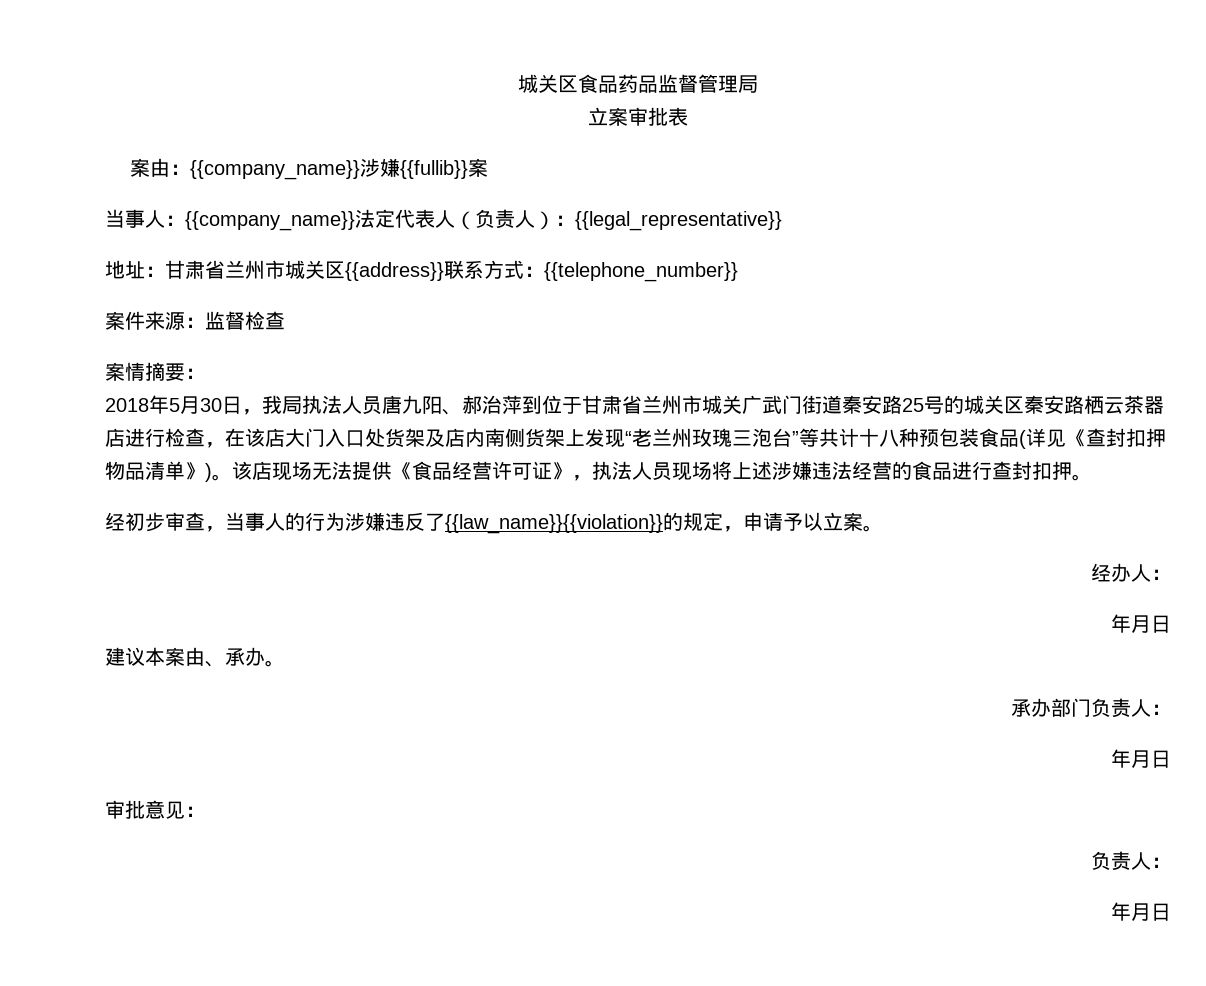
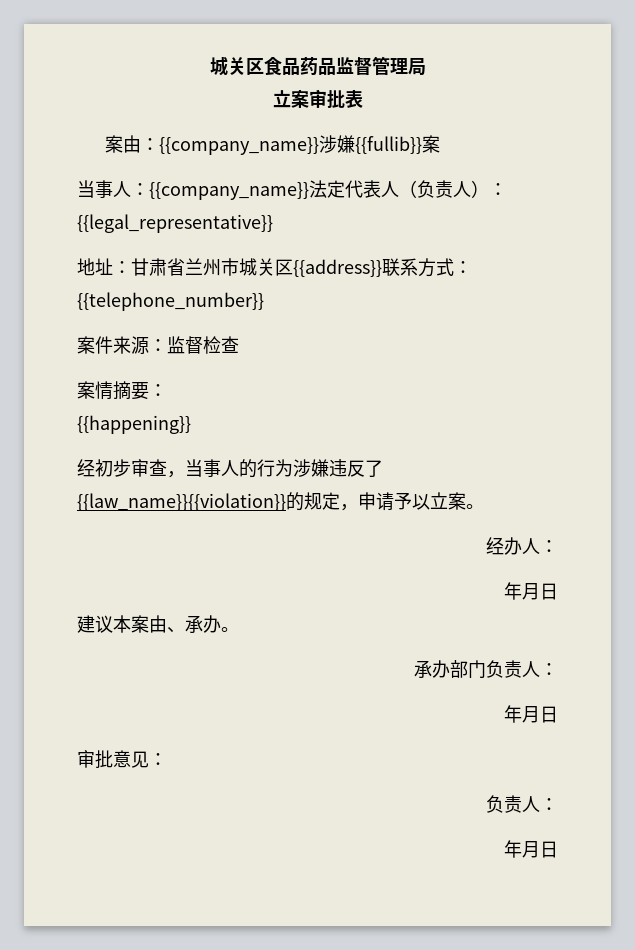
- 2018年5月30日，我局执法人员唐九阳、郝治萍到位于甘肃省兰州市城关广武门街道秦安路25号的城关区秦安路栖云茶器店进行检查，在该店大门入口处货架及店内南侧货架上发现“老兰州玫瑰三泡台”等共计十八种预包装食品(详见《查封扣押物品清单》)。该店现场无法提供《食品经营许可证》，执法人员现场将上述涉嫌违法经营的食品进行查封扣押。
+ {{happening}}

